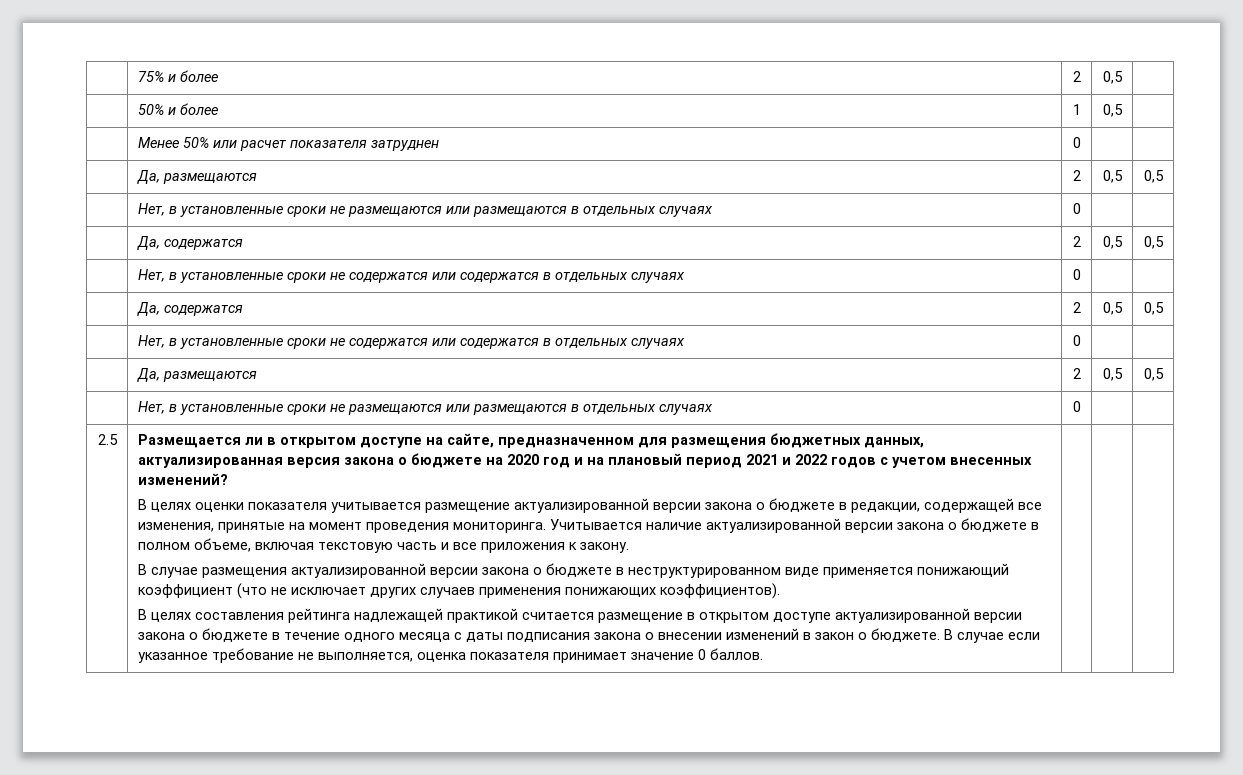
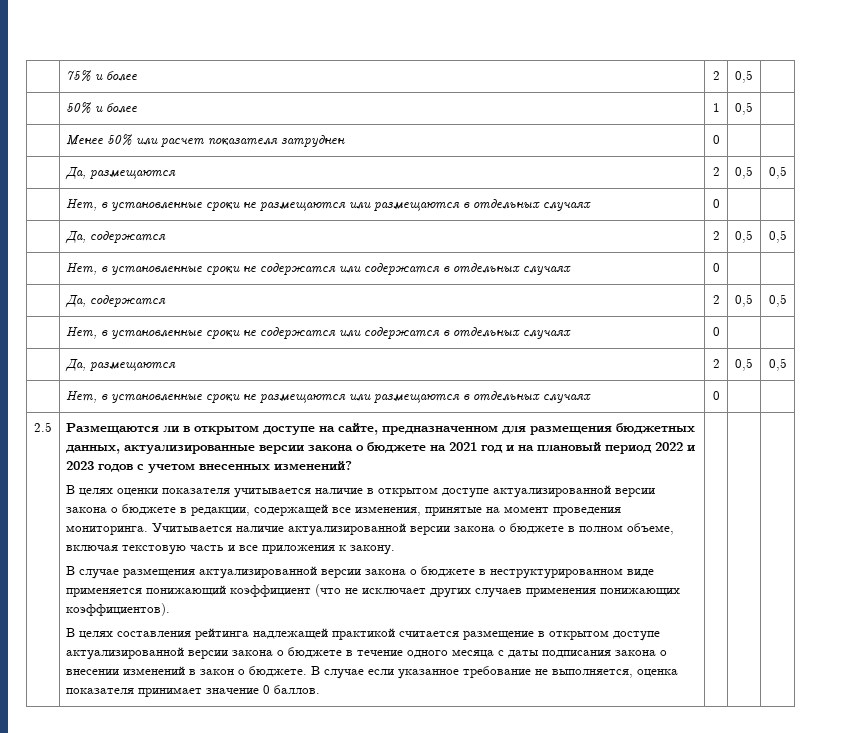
- Размещается ли в открытом доступе на сайте, предназначенном для размещения бюджетных данных, актуализированная версия закона о бюджете на 2020 год и на плановый период 2021 и 2022 годов с учетом внесенных изменений?
+ Размещаются ли в открытом доступе на сайте, предназначенном для размещения бюджетных данных, актуализированные версии закона о бюджете на 2021 год и на плановый период 2022 и 2023 годов с учетом внесенных изменений?
- В целях оценки показателя учитывается размещение актуализированной версии закона о бюджете в редакции, содержащей все изменения, принятые на момент проведения мониторинга.
+ В целях оценки показателя учитывается наличие в открытом доступе актуализированной версии закона о бюджете в редакции, содержащей все изменения, принятые на момент проведения мониторинга.

